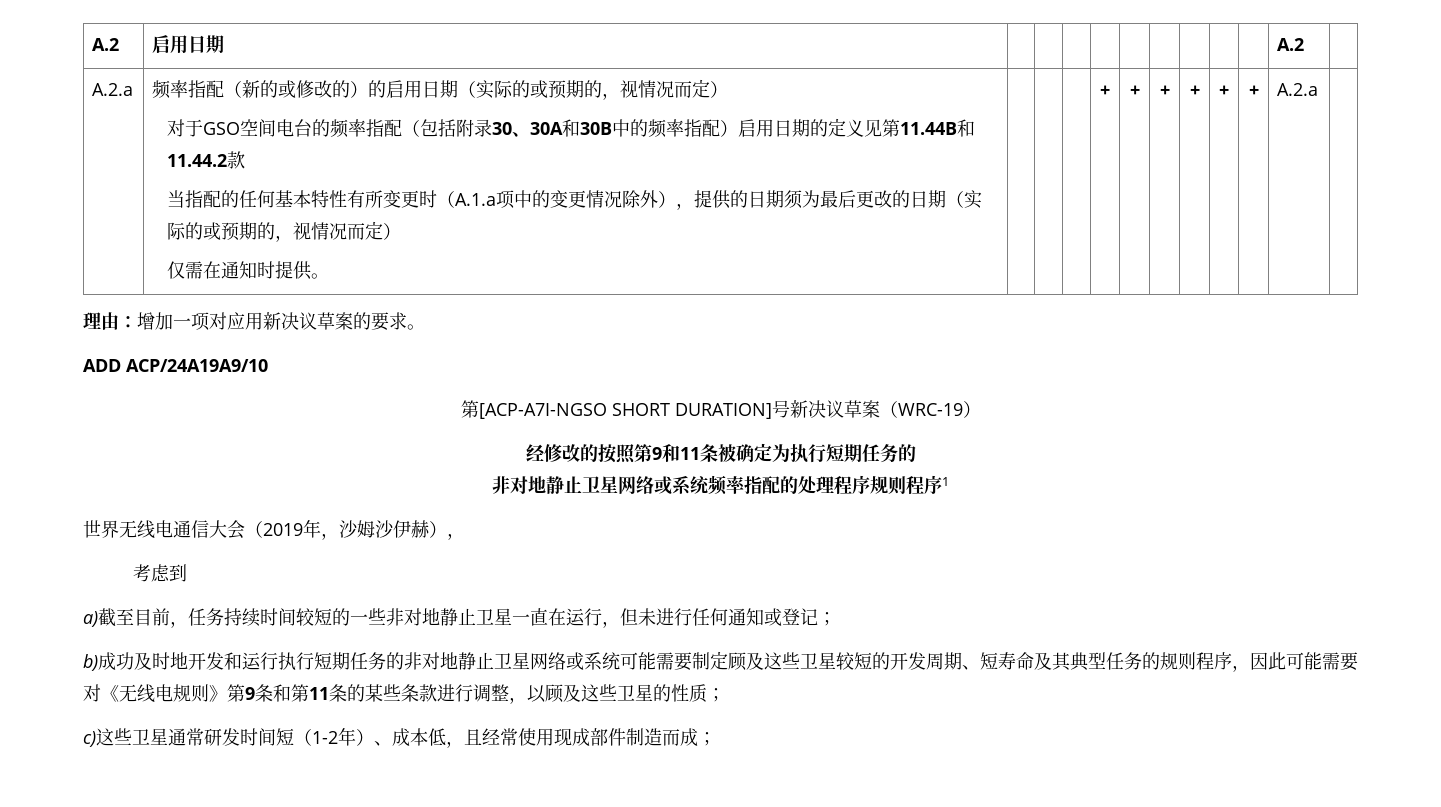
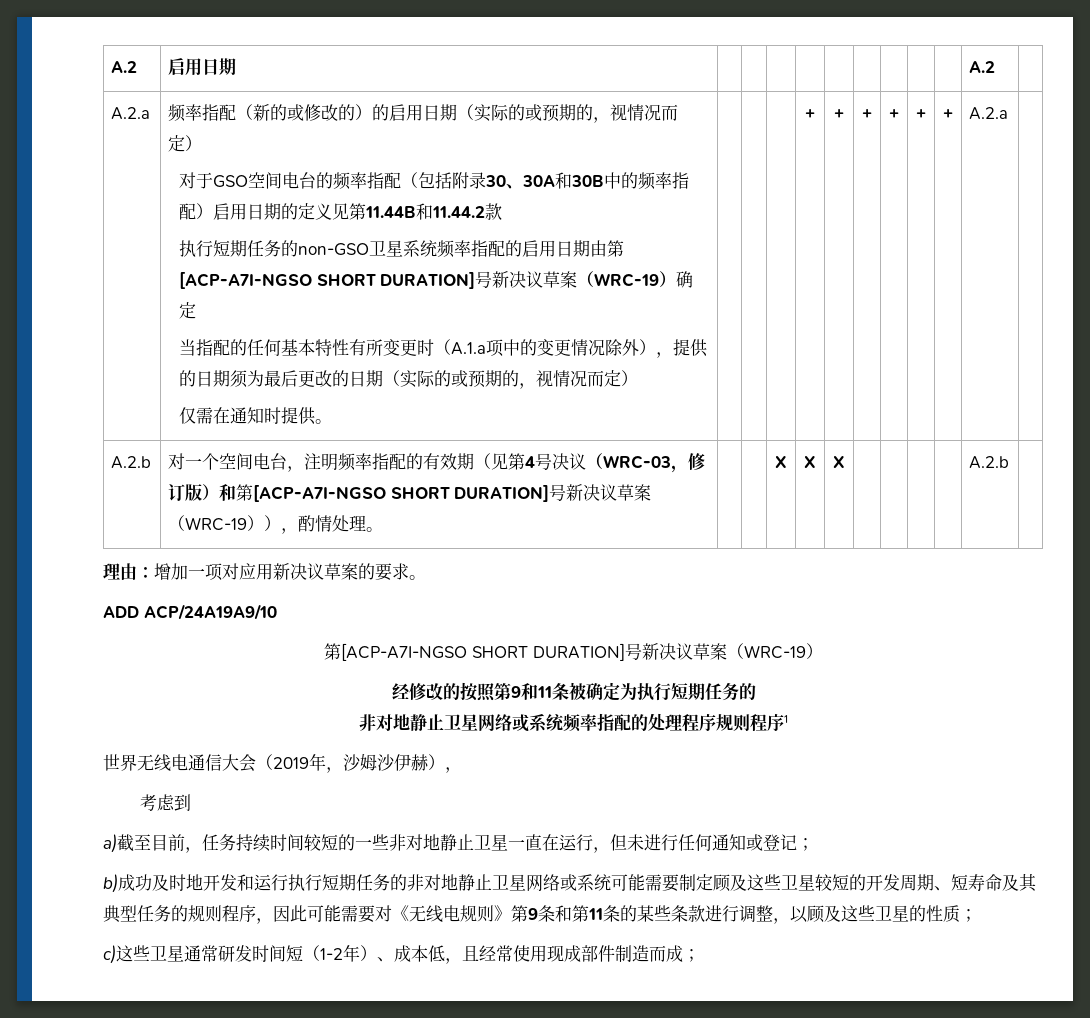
+ 执行短期任务的non-GSO卫星系统频率指配的启用日期由第[ACP-A7I-NGSO SHORT DURATION]号新决议草案（WRC-19）确定
+ A.2.b | 对一个空间电台，注明频率指配的有效期（见第4号决议（WRC-03，修订版）和第[ACP-A7I-NGSO SHORT DURATION]号新决议草案（WRC-19）），酌情处理。 | | | X | X | X | | | | | A.2.b |

